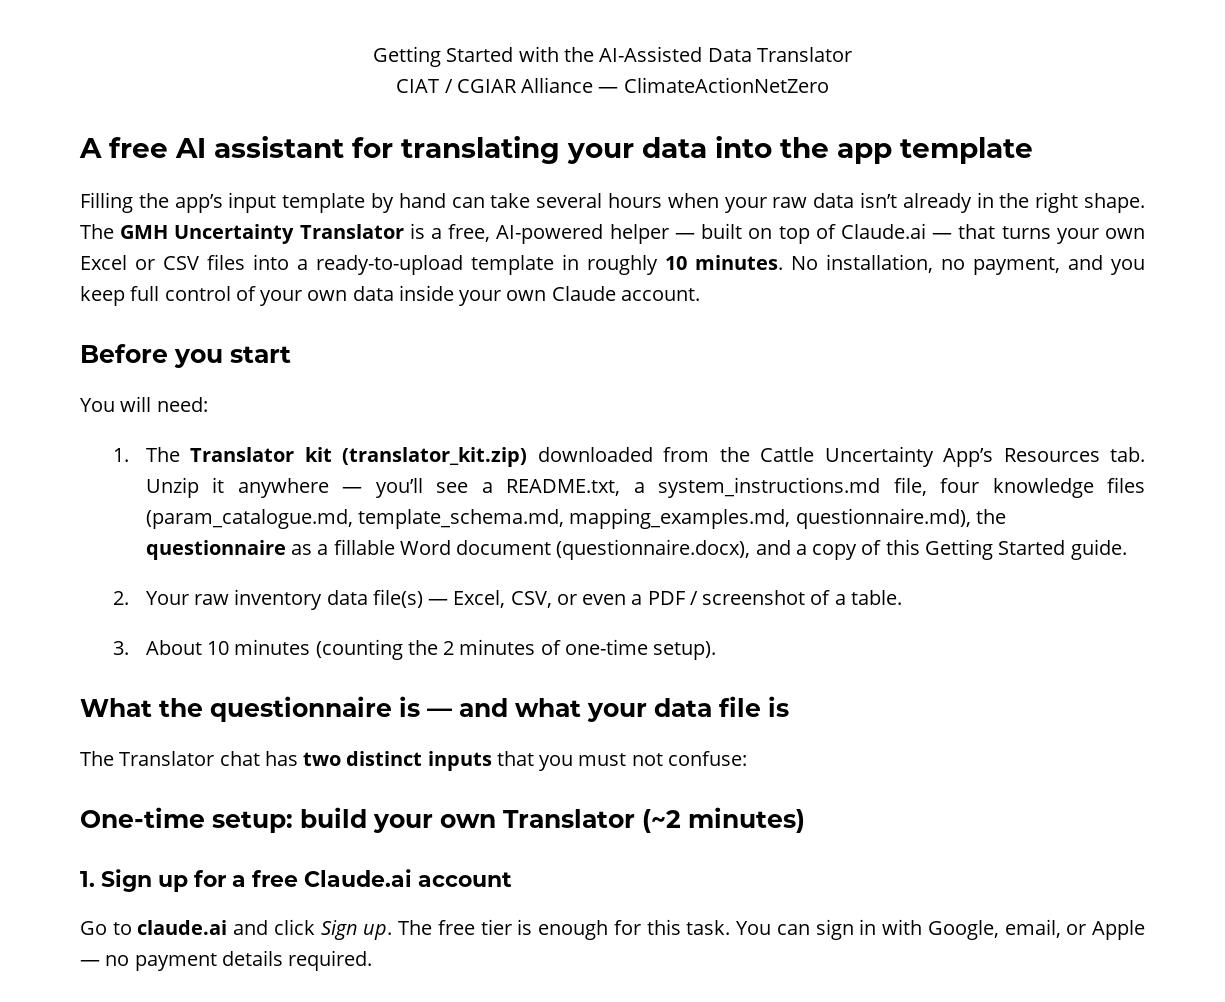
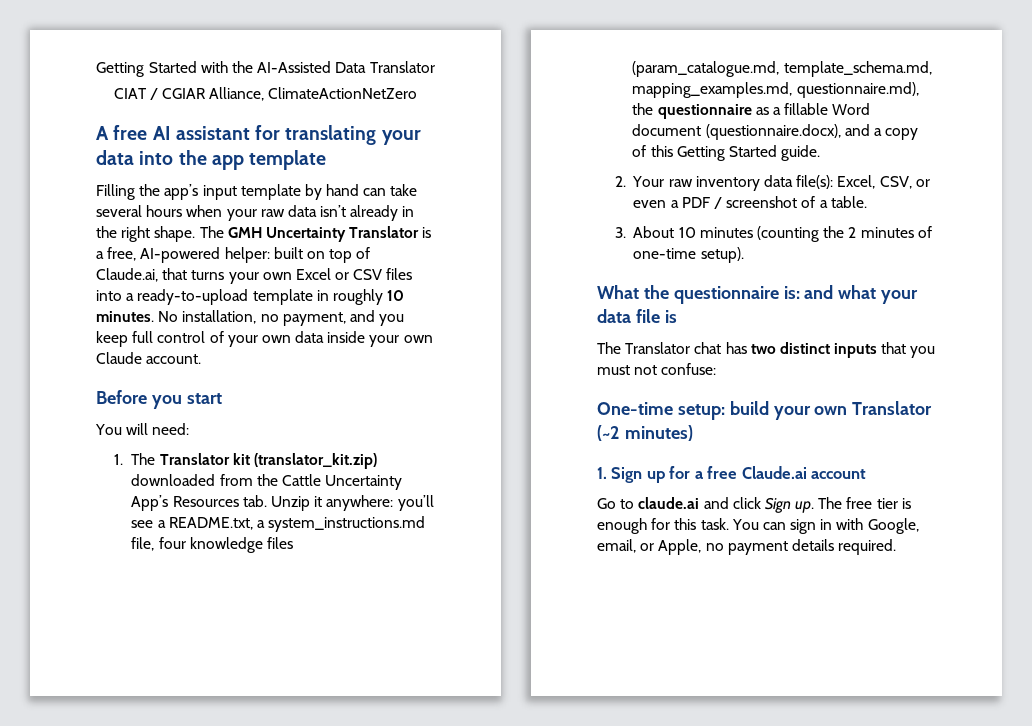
- CIAT / CGIAR Alliance — ClimateActionNetZero
+ CIAT / CGIAR Alliance, ClimateActionNetZero
- The GMH Uncertainty Translator is a free, AI-powered helper — built on top of Claude.ai — that turns your own Excel or CSV files into a ready-to-upload template in roughly 10 minutes.
+ The GMH Uncertainty Translator is a free, AI-powered helper: built on top of Claude.ai, that turns your own Excel or CSV files into a ready-to-upload template in roughly 10 minutes.
- 1. The Translator kit (translator_kit.zip) downloaded from the Cattle Uncertainty App’s Resources tab. Unzip it anywhere — you’ll see a README.txt, a system_instructions.md file, four knowledge files (param_catalogue.md, template_schema.md, mapping_examples.md, questionnaire.md), the questionnaire as a fillable Word document (questionnaire.docx), and a copy of this Getting Started guide.
+ 1. The Translator kit (translator_kit.zip) downloaded from the Cattle Uncertainty App’s Resources tab. Unzip it anywhere: you’ll see a README.txt, a system_instructions.md file, four knowledge files (param_catalogue.md, template_schema.md, mapping_examples.md, questionnaire.md), the questionnaire as a fillable Word document (questionnaire.docx), and a copy of this Getting Started guide.
- 2. Your raw inventory data file(s) — Excel, CSV, or even a PDF / screenshot of a table.
+ 2. Your raw inventory data file(s): Excel, CSV, or even a PDF / screenshot of a table.
- What the questionnaire is — and what your data file is
+ What the questionnaire is: and what your data file is
- You can sign in with Google, email, or Apple — no payment details required.
+ You can sign in with Google, email, or Apple, no payment details required.

